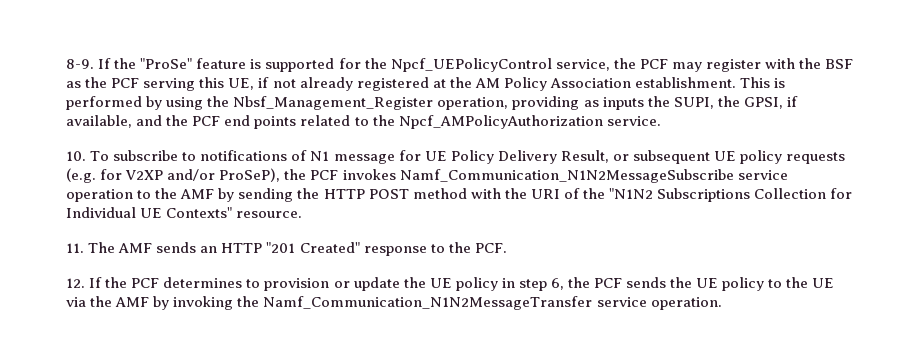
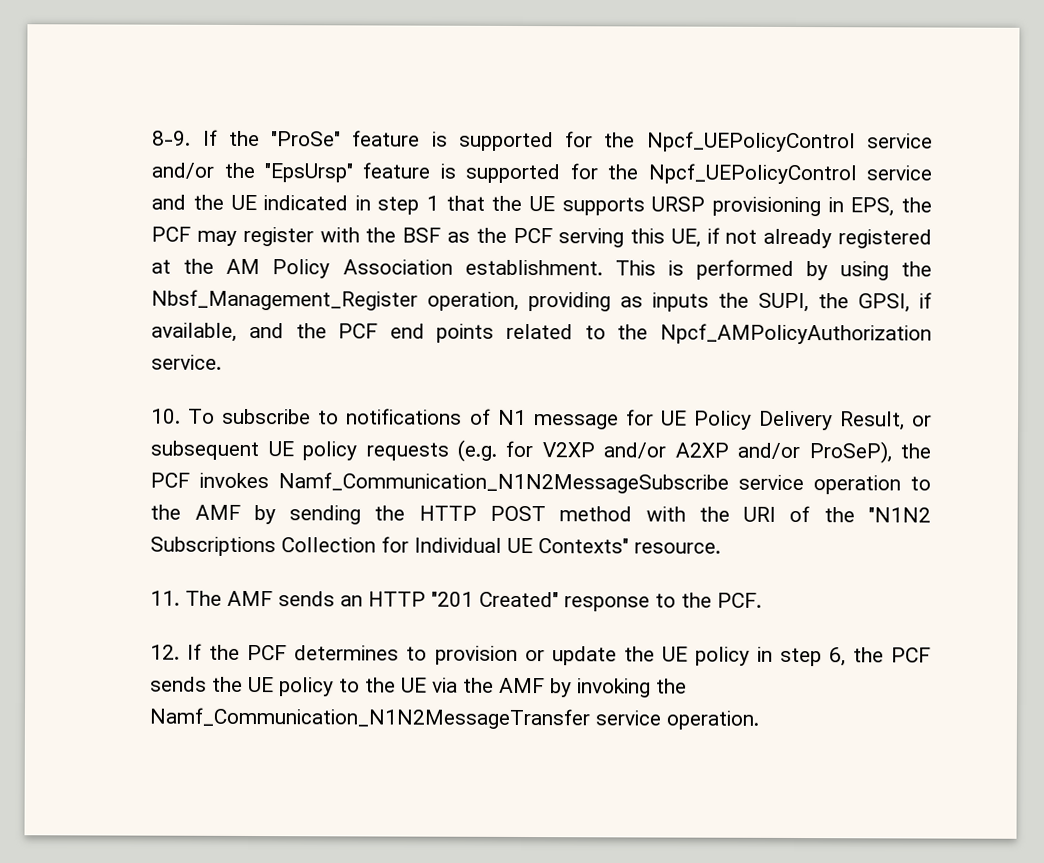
- If the "ProSe" feature is supported for the Npcf_UEPolicyControl service, the PCF may register with the BSF as the PCF serving this UE, if not already registered at the AM Policy Association establishment.
+ If the "ProSe" feature is supported for the Npcf_UEPolicyControl service and/or the "EpsUrsp" feature is supported for the Npcf_UEPolicyControl service and the UE indicated in step 1 that the UE supports URSP provisioning in EPS, the PCF may register with the BSF as the PCF serving this UE, if not already registered at the AM Policy Association establishment.
- 10. To subscribe to notifications of N1 message for UE Policy Delivery Result, or subsequent UE policy requests (e.g. for V2XP and/or ProSeP), the PCF invokes Namf_Communication_N1N2MessageSubscribe service operation to the AMF by sending the HTTP POST method with the URI of the "N1N2 Subscriptions Collection for Individual UE Contexts" resource.
+ 10. To subscribe to notifications of N1 message for UE Policy Delivery Result, or subsequent UE policy requests (e.g. for V2XP and/or A2XP and/or ProSeP), the PCF invokes Namf_Communication_N1N2MessageSubscribe service operation to the AMF by sending the HTTP POST method with the URI of the "N1N2 Subscriptions Collection for Individual UE Contexts" resource.

